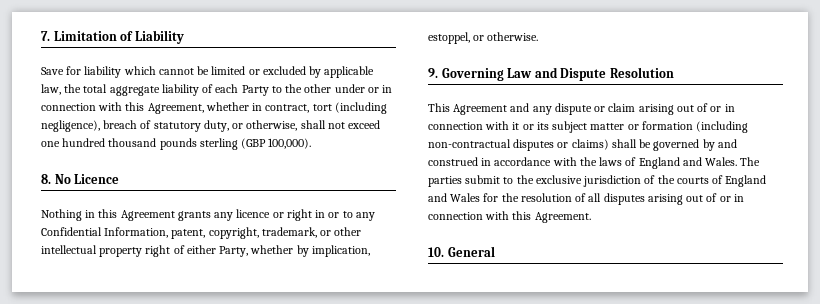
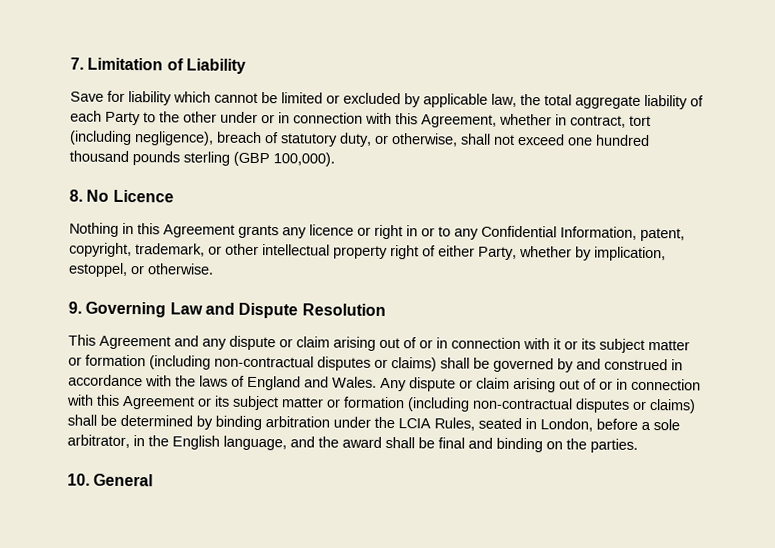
- The parties submit to the exclusive jurisdiction of the courts of England and Wales for the resolution of all disputes arising out of or in connection with this Agreement.
+ Any dispute or claim arising out of or in connection with this Agreement or its subject matter or formation (including non-contractual disputes or claims) shall be determined by binding arbitration under the LCIA Rules, seated in London, before a sole arbitrator, in the English language, and the award shall be final and binding on the parties.

